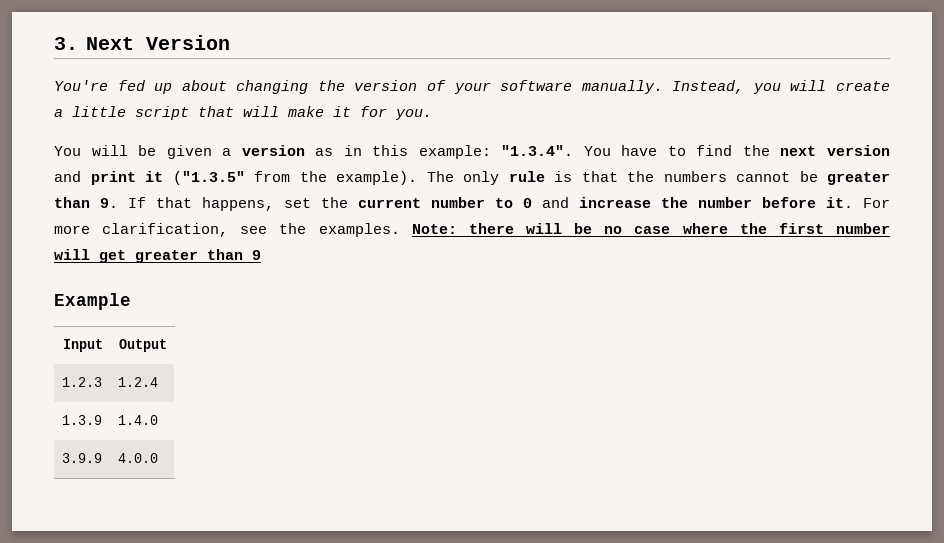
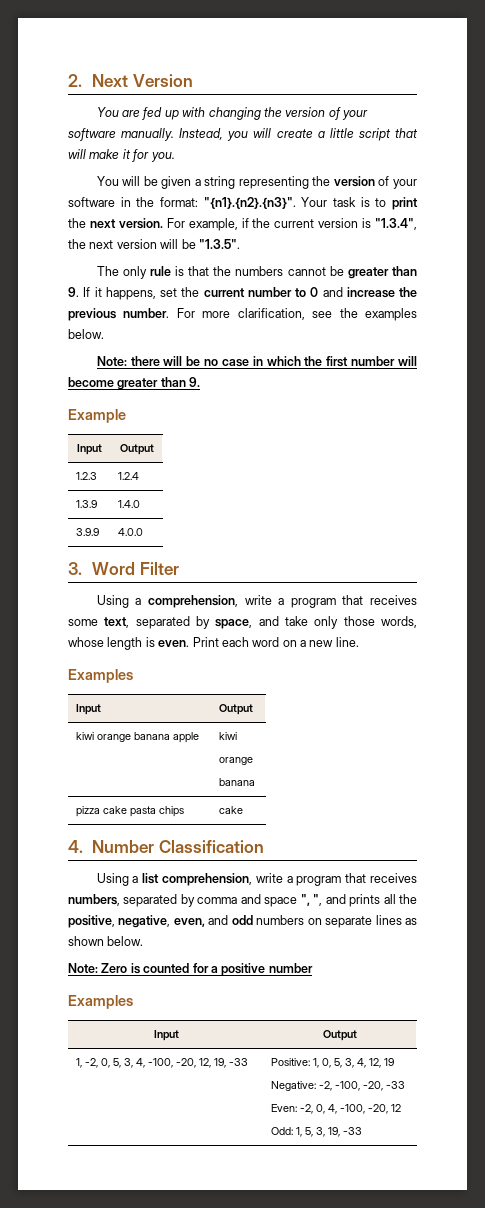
- 3. Next Version
+ 2. Next Version
- You're fed up about changing the version of your software manually.
+ You are fed up with changing the version of your software manually.
- You will be given a version as in this example: "1.3.4". You have to find the next version and print it ("1.3.5" from the example). The only rule is that the numbers cannot be greater than 9. If that happens, set the current number to 0 and increase the number before it.
+ You will be given a string representing the version of your software in the format: "{n1}.{n2}.{n3}". Your task is to print the next version. For example, if the current version is "1.3.4", the next version will be "1.3.5".
+ The only rule is that the numbers cannot be greater than 9. If it happens, set the current number to 0 and increase the previous number.
- For more clarification, see the examples. Note: there will be no case where the first number will get greater than 9
+ For more clarification, see the examples below.
+ Note: there will be no case in which the first number will become greater than 9.
+ 3. Word Filter
+ Using a comprehension, write a program that receives some text, separated by space, and take only those words, whose length is even. Print each word on a new line.
+ Examples
+ Input | Output
+ kiwi orange banana apple | kiwi
+ orange
+ banana
+ pizza cake pasta chips | cake
+ 4. Number Classification
+ Using a list comprehension, write a program that receives numbers, separated by comma and space ", ", and prints all the positive, negative, even, and odd numbers on separate lines as shown below.
+ Note: Zero is counted for a positive number
+ Examples
+ Input | Output
+ 1, -2, 0, 5, 3, 4, -100, -20, 12, 19, -33 | Positive: 1, 0, 5, 3, 4, 12, 19
+ Negative: -2, -100, -20, -33
+ Even: -2, 0, 4, -100, -20, 12
+ Odd: 1, 5, 3, 19, -33

